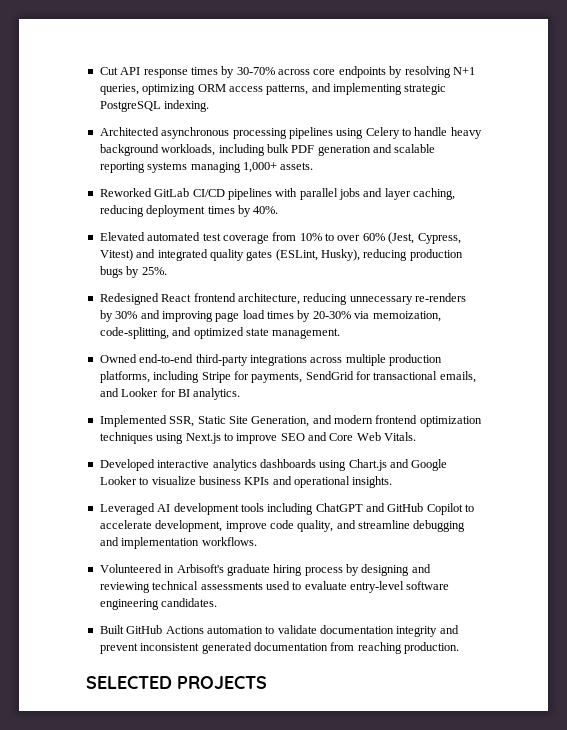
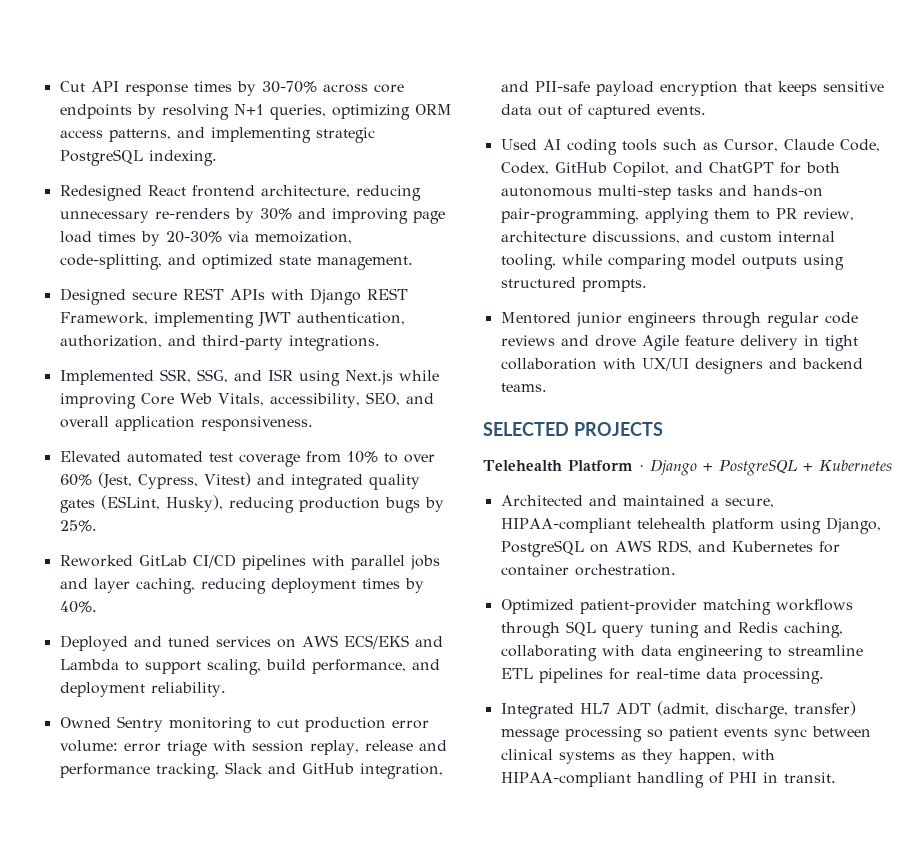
- Architected asynchronous processing pipelines using Celery to handle heavy background workloads, including bulk PDF generation and scalable reporting systems managing 1,000+ assets.
- Reworked GitLab CI/CD pipelines with parallel jobs and layer caching, reducing deployment times by 40%.
+ Redesigned React frontend architecture, reducing unnecessary re-renders by 30% and improving page load times by 20-30% via memoization, code-splitting, and optimized state management.
+ Designed secure REST APIs with Django REST Framework, implementing JWT authentication, authorization, and third-party integrations.
+ Implemented SSR, SSG, and ISR using Next.js while improving Core Web Vitals, accessibility, SEO, and overall application responsiveness.
- Redesigned React frontend architecture, reducing unnecessary re-renders by 30% and improving page load times by 20-30% via memoization, code-splitting, and optimized state management.
- Owned end-to-end third-party integrations across multiple production platforms, including Stripe for payments, SendGrid for transactional emails, and Looker for BI analytics.
- Implemented SSR, Static Site Generation, and modern frontend optimization techniques using Next.js to improve SEO and Core Web Vitals.
- Developed interactive analytics dashboards using Chart.js and Google Looker to visualize business KPIs and operational insights.
- Leveraged AI development tools including ChatGPT and GitHub Copilot to accelerate development, improve code quality, and streamline debugging and implementation workflows.
- Volunteered in Arbisoft's graduate hiring process by designing and reviewing technical assessments used to evaluate entry-level software engineering candidates.
- Built GitHub Actions automation to validate documentation integrity and prevent inconsistent generated documentation from reaching production.
+ Reworked GitLab CI/CD pipelines with parallel jobs and layer caching, reducing deployment times by 40%.
+ Deployed and tuned services on AWS ECS/EKS and Lambda to support scaling, build performance, and deployment reliability.
+ Owned Sentry monitoring to cut production error volume: error triage with session replay, release and performance tracking, Slack and GitHub integration, and PII-safe payload encryption that keeps sensitive data out of captured events.
+ Used AI coding tools such as Cursor, Claude Code, Codex, GitHub Copilot, and ChatGPT for both autonomous multi-step tasks and hands-on pair-programming, applying them to PR review, architecture discussions, and custom internal tooling, while comparing model outputs using structured prompts.
+ Mentored junior engineers through regular code reviews and drove Agile feature delivery in tight collaboration with UX/UI designers and backend teams.
  SELECTED PROJECTS
+ Telehealth Platform · Django + PostgreSQL + Kubernetes
+ Architected and maintained a secure, HIPAA-compliant telehealth platform using Django, PostgreSQL on AWS RDS, and Kubernetes for container orchestration.
+ Optimized patient-provider matching workflows through SQL query tuning and Redis caching, collaborating with data engineering to streamline ETL pipelines for real-time data processing.
+ Integrated HL7 ADT (admit, discharge, transfer) message processing so patient events sync between clinical systems as they happen, with HIPAA-compliant handling of PHI in transit.

